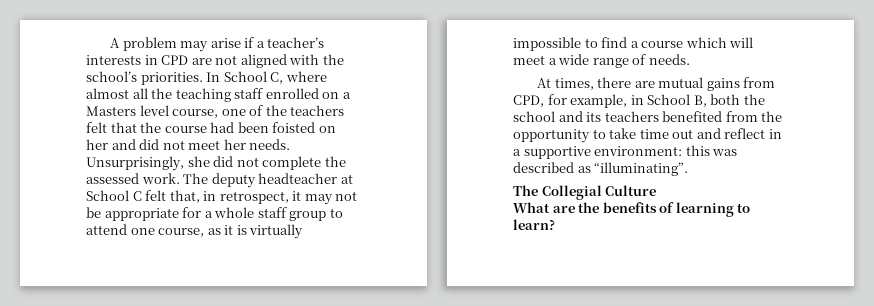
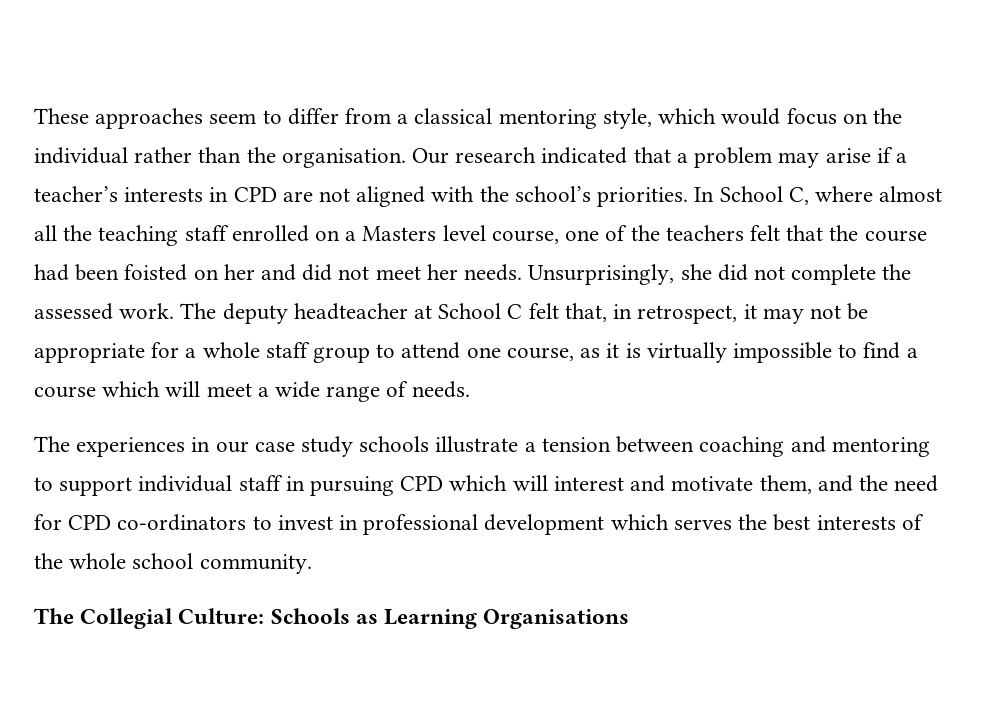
- A problem may arise if a teacher’s interests in CPD are not aligned with the school’s priorities.
+ These approaches seem to differ from a classical mentoring style, which would focus on the individual rather than the organisation. Our research indicated that a problem may arise if a teacher’s interests in CPD are not aligned with the school’s priorities.
- At times, there are mutual gains from CPD, for example, in School B, both the school and its teachers benefited from the opportunity to take time out and reflect in a supportive environment: this was described as “illuminating”.
- The Collegial Culture
- What are the benefits of learning to learn?
+ The experiences in our case study schools illustrate a tension between coaching and mentoring to support individual staff in pursuing CPD which will interest and motivate them, and the need for CPD co-ordinators to invest in professional development which serves the best interests of the whole school community.
+ The Collegial Culture: Schools as Learning Organisations

